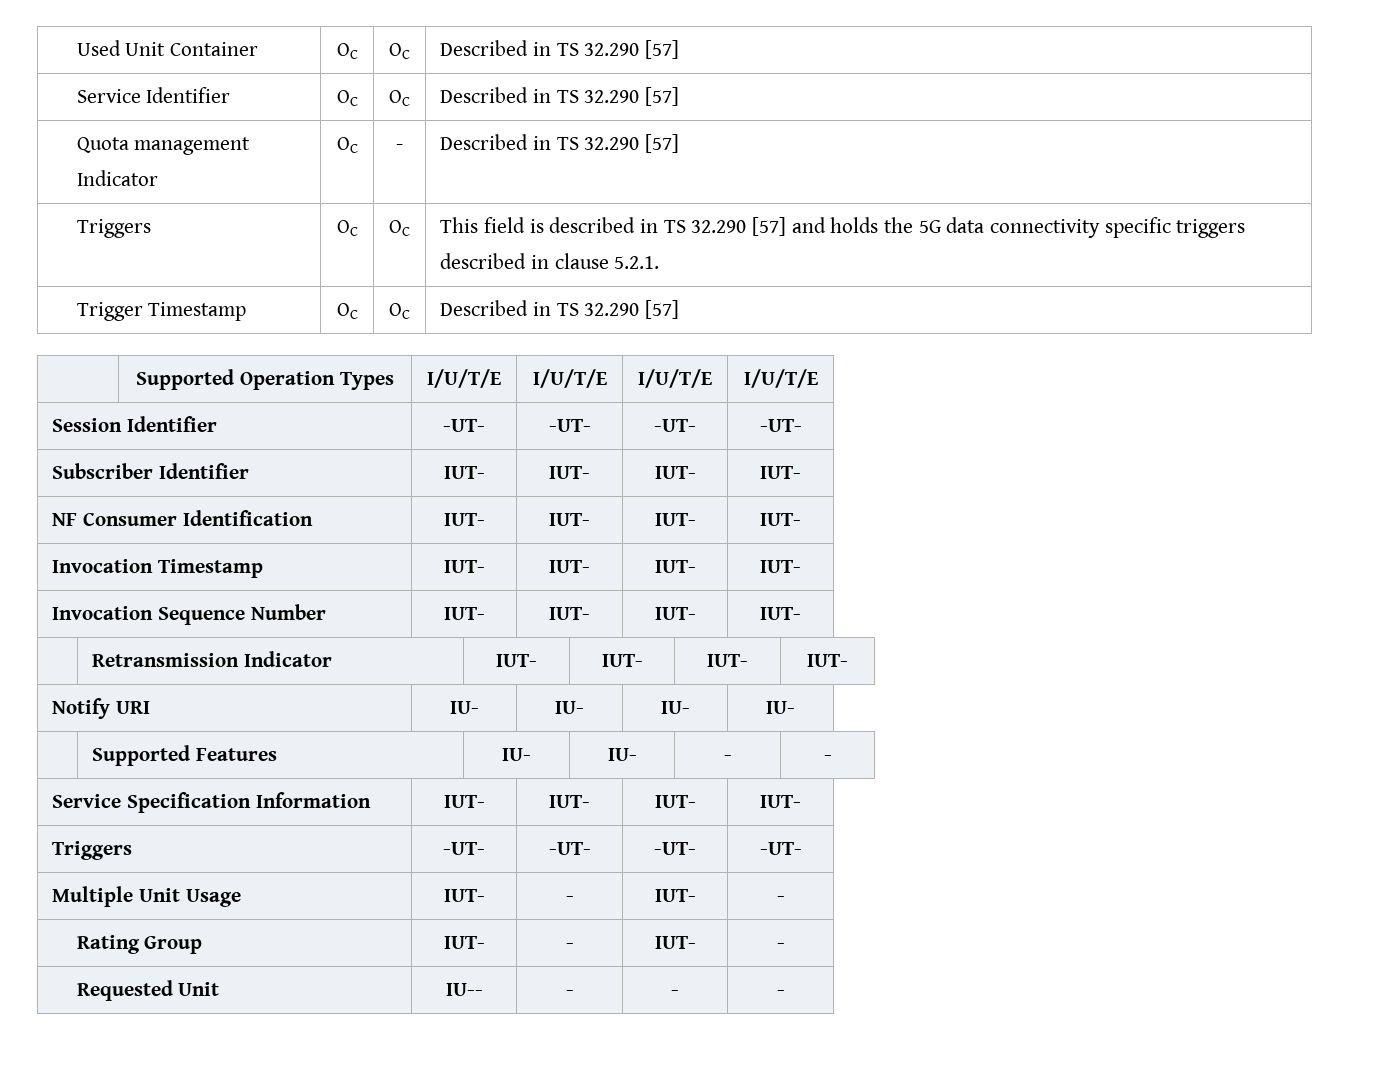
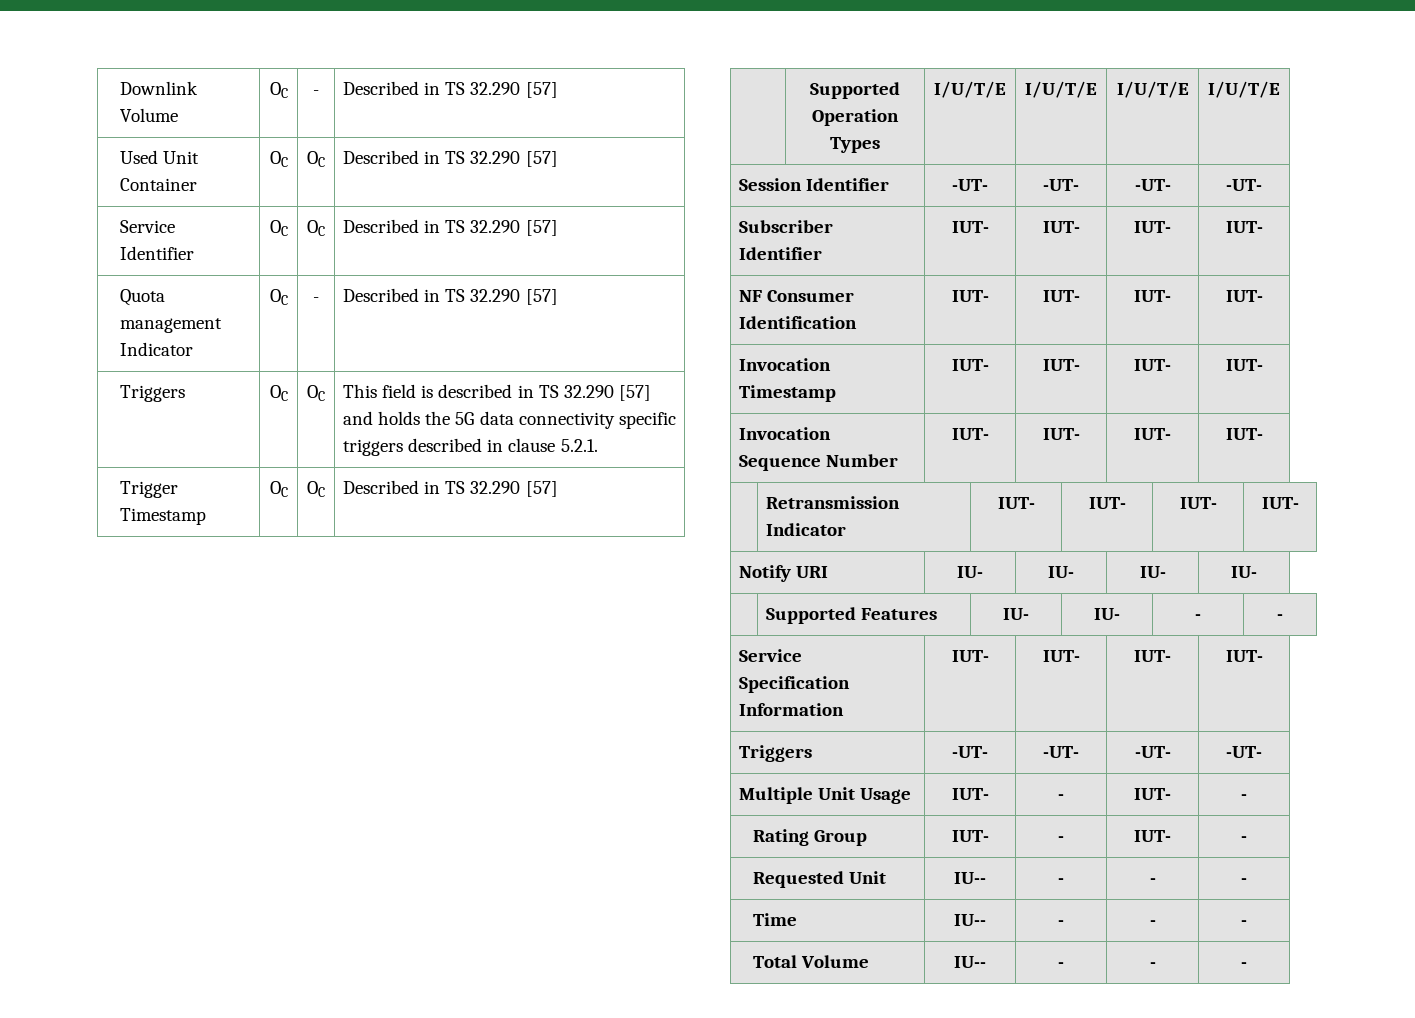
+ Downlink Volume | OC | - | Described in TS 32.290 [57]
+ Time | IU-- | - | - | -
+ Total Volume | IU-- | - | - | -

